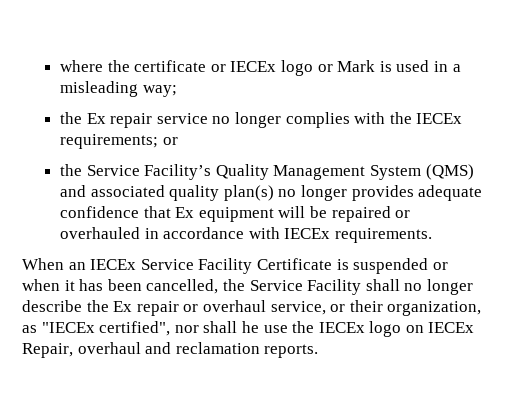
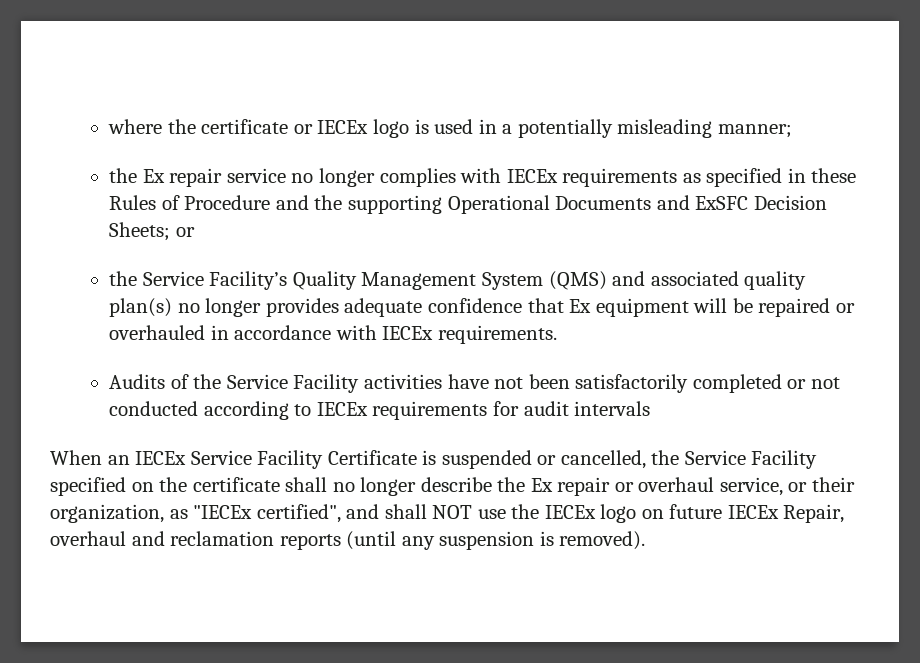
- where the certificate or IECEx logo or Mark is used in a misleading way;
+ where the certificate or IECEx logo is used in a potentially misleading manner;
- the Ex repair service no longer complies with the IECEx requirements; or
+ the Ex repair service no longer complies with IECEx requirements as specified in these Rules of Procedure and the supporting Operational Documents and ExSFC Decision Sheets; or
+ Audits of the Service Facility activities have not been satisfactorily completed or not conducted according to IECEx requirements for audit intervals
- When an IECEx Service Facility Certificate is suspended or when it has been cancelled, the Service Facility shall no longer describe the Ex repair or overhaul service, or their organization, as "IECEx certified", nor shall he use the IECEx logo on IECEx Repair, overhaul and reclamation reports.
+ When an IECEx Service Facility Certificate is suspended or cancelled, the Service Facility specified on the certificate shall no longer describe the Ex repair or overhaul service, or their organization, as "IECEx certified", and shall NOT use the IECEx logo on future IECEx Repair, overhaul and reclamation reports (until any suspension is removed).

